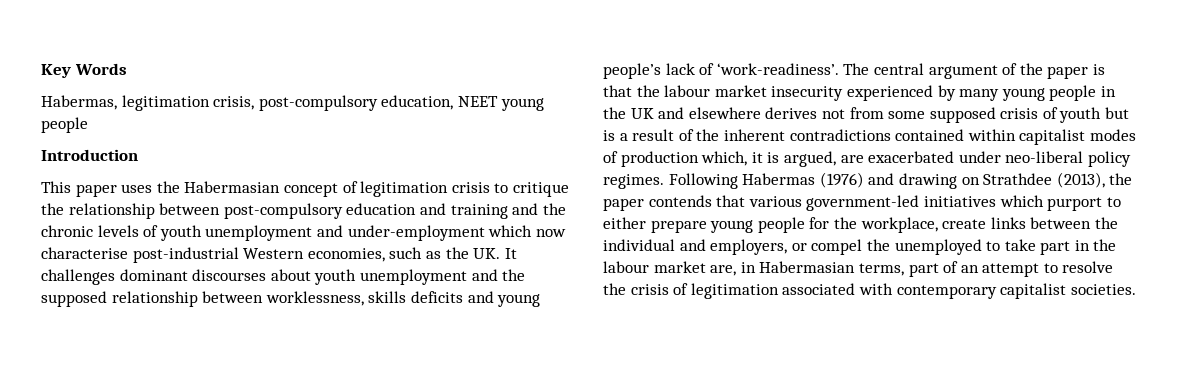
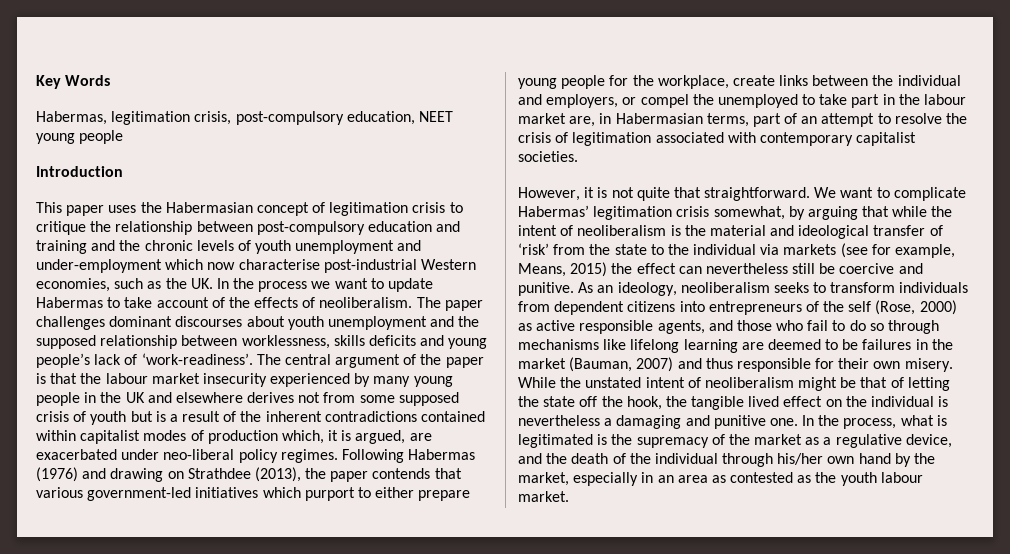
- This paper uses the Habermasian concept of legitimation crisis to critique the relationship between post-compulsory education and training and the chronic levels of youth unemployment and under-employment which now characterise post-industrial Western economies, such as the UK. It challenges dominant discourses about youth unemployment and the supposed relationship between worklessness, skills deficits and young people’s lack of ‘work-readiness’.
+ This paper uses the Habermasian concept of legitimation crisis to critique the relationship between post-compulsory education and training and the chronic levels of youth unemployment and under-employment which now characterise post-industrial Western economies, such as the UK. In the process we want to update Habermas to take account of the effects of neoliberalism. The paper challenges dominant discourses about youth unemployment and the supposed relationship between worklessness, skills deficits and young people’s lack of ‘work-readiness’.
+ However, it is not quite that straightforward. We want to complicate Habermas’ legitimation crisis somewhat, by arguing that while the intent of neoliberalism is the material and ideological transfer of ‘risk’ from the state to the individual via markets (see for example, Means, 2015) the effect can nevertheless still be coercive and punitive. As an ideology, neoliberalism seeks to transform individuals from dependent citizens into entrepreneurs of the self (Rose, 2000) as active responsible agents, and those who fail to do so through mechanisms like lifelong learning are deemed to be failures in the market (Bauman, 2007) and thus responsible for their own misery. While the unstated intent of neoliberalism might be that of letting the state off the hook, the tangible lived effect on the individual is nevertheless a damaging and punitive one. In the process, what is legitimated is the supremacy of the market as a regulative device, and the death of the individual through his/her own hand by the market, especially in an area as contested as the youth labour market.

